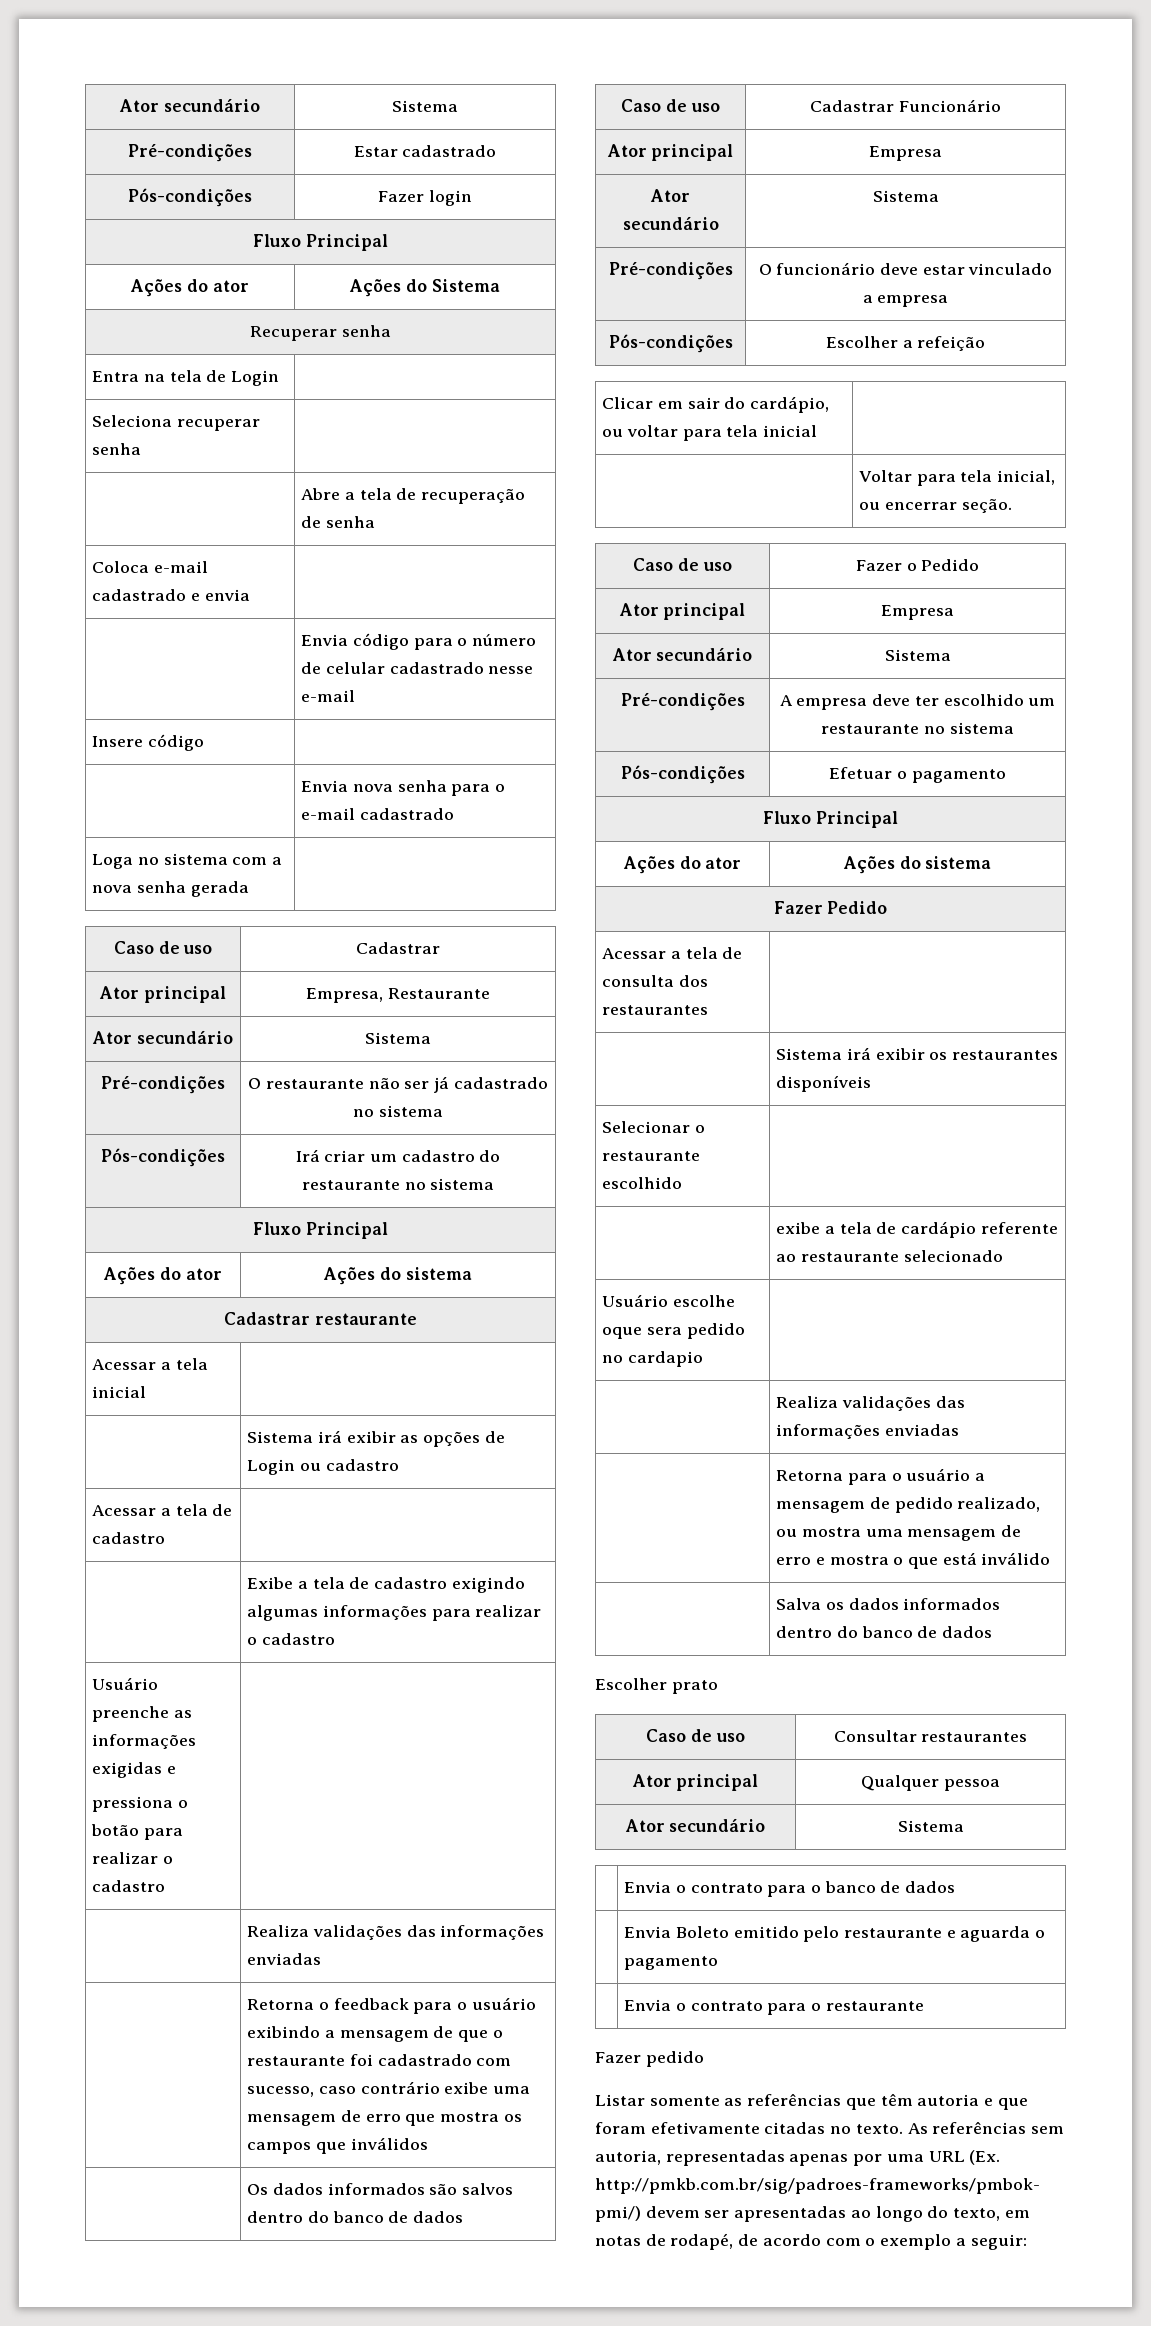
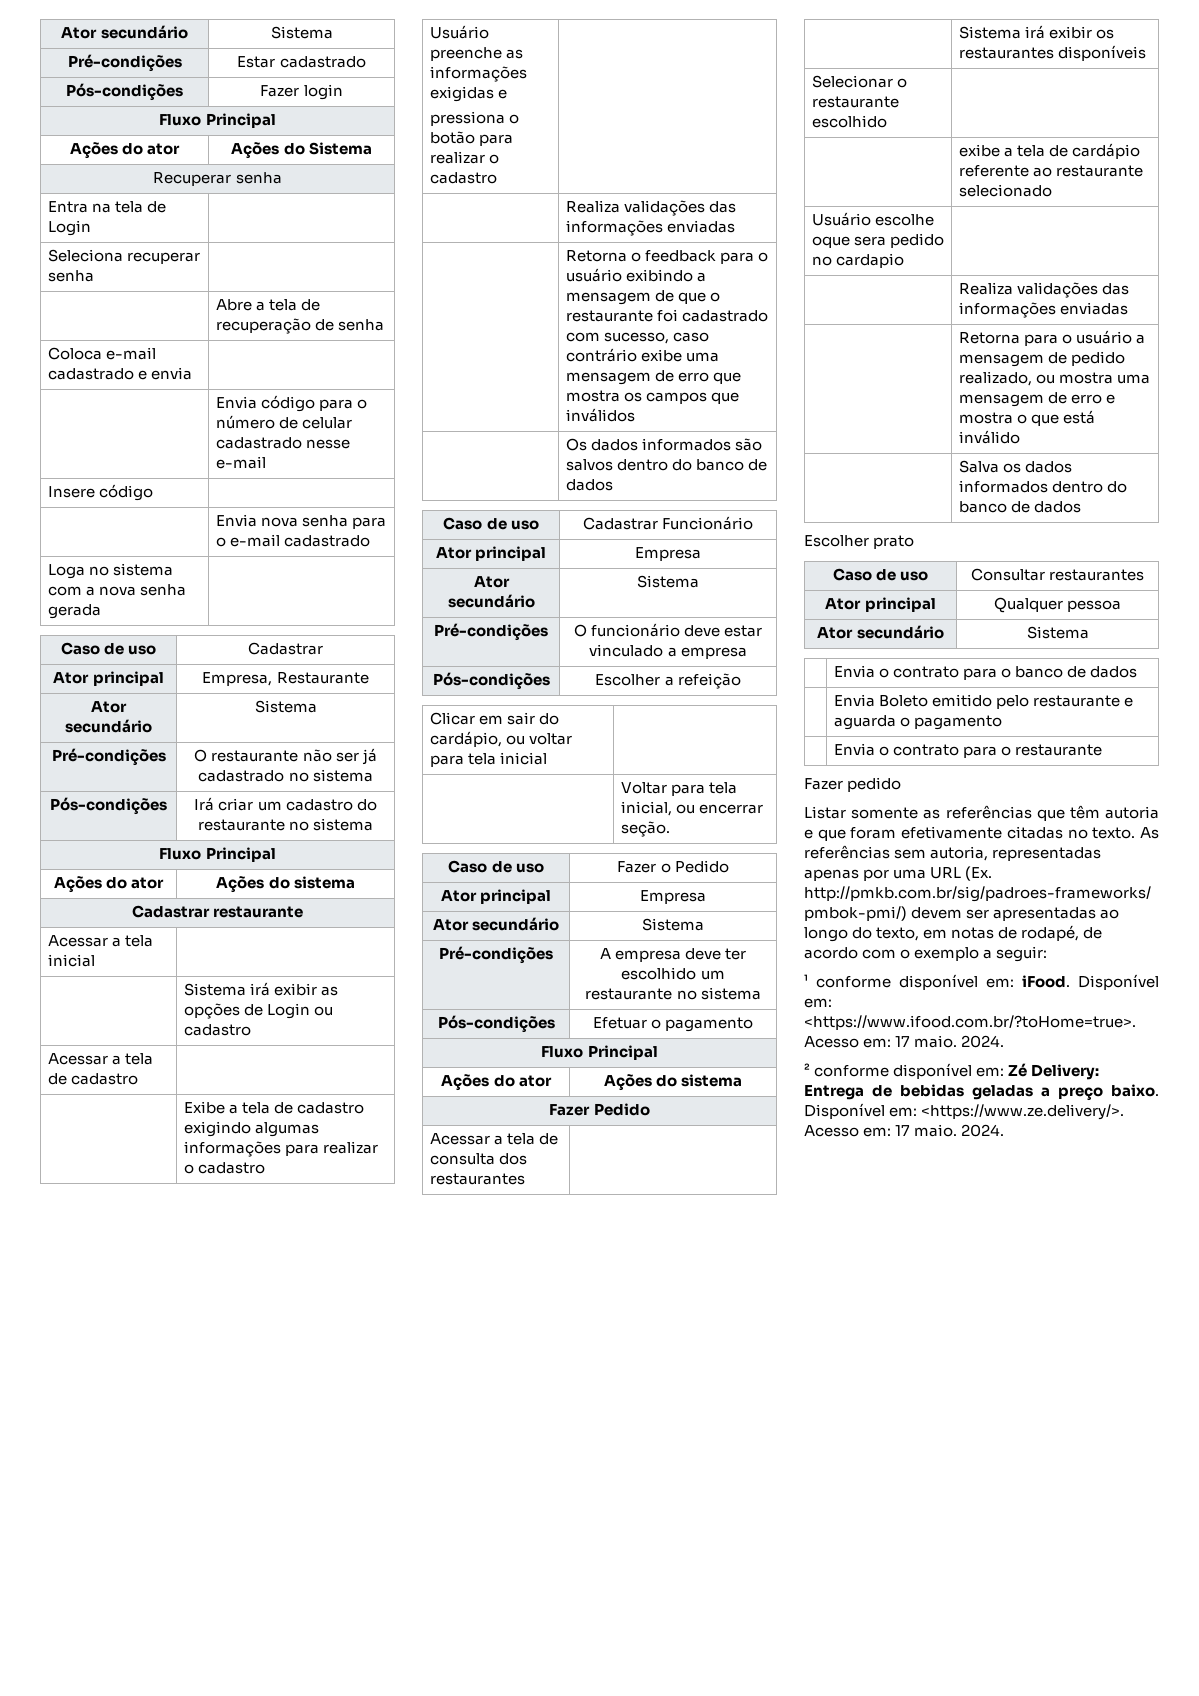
+ ¹ conforme disponível em: iFood. Disponível em: <https://www.ifood.com.br/?toHome=true>. Acesso em: 17 maio. 2024.
+ ² conforme disponível em: Zé Delivery: Entrega de bebidas geladas a preço baixo. Disponível em: <https://www.ze.delivery/>. Acesso em: 17 maio. 2024.

